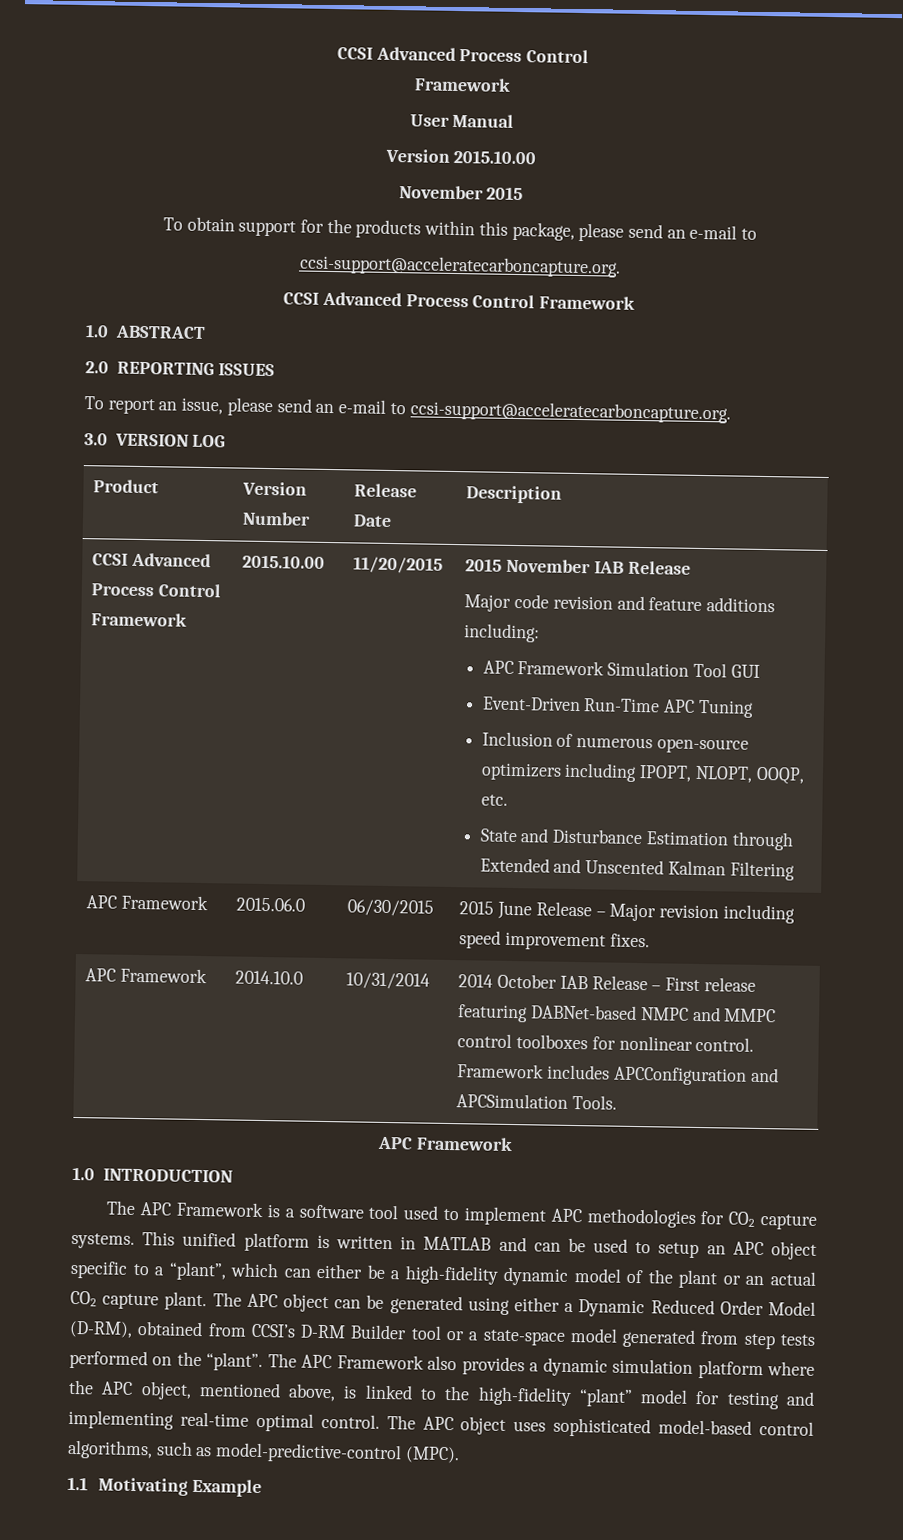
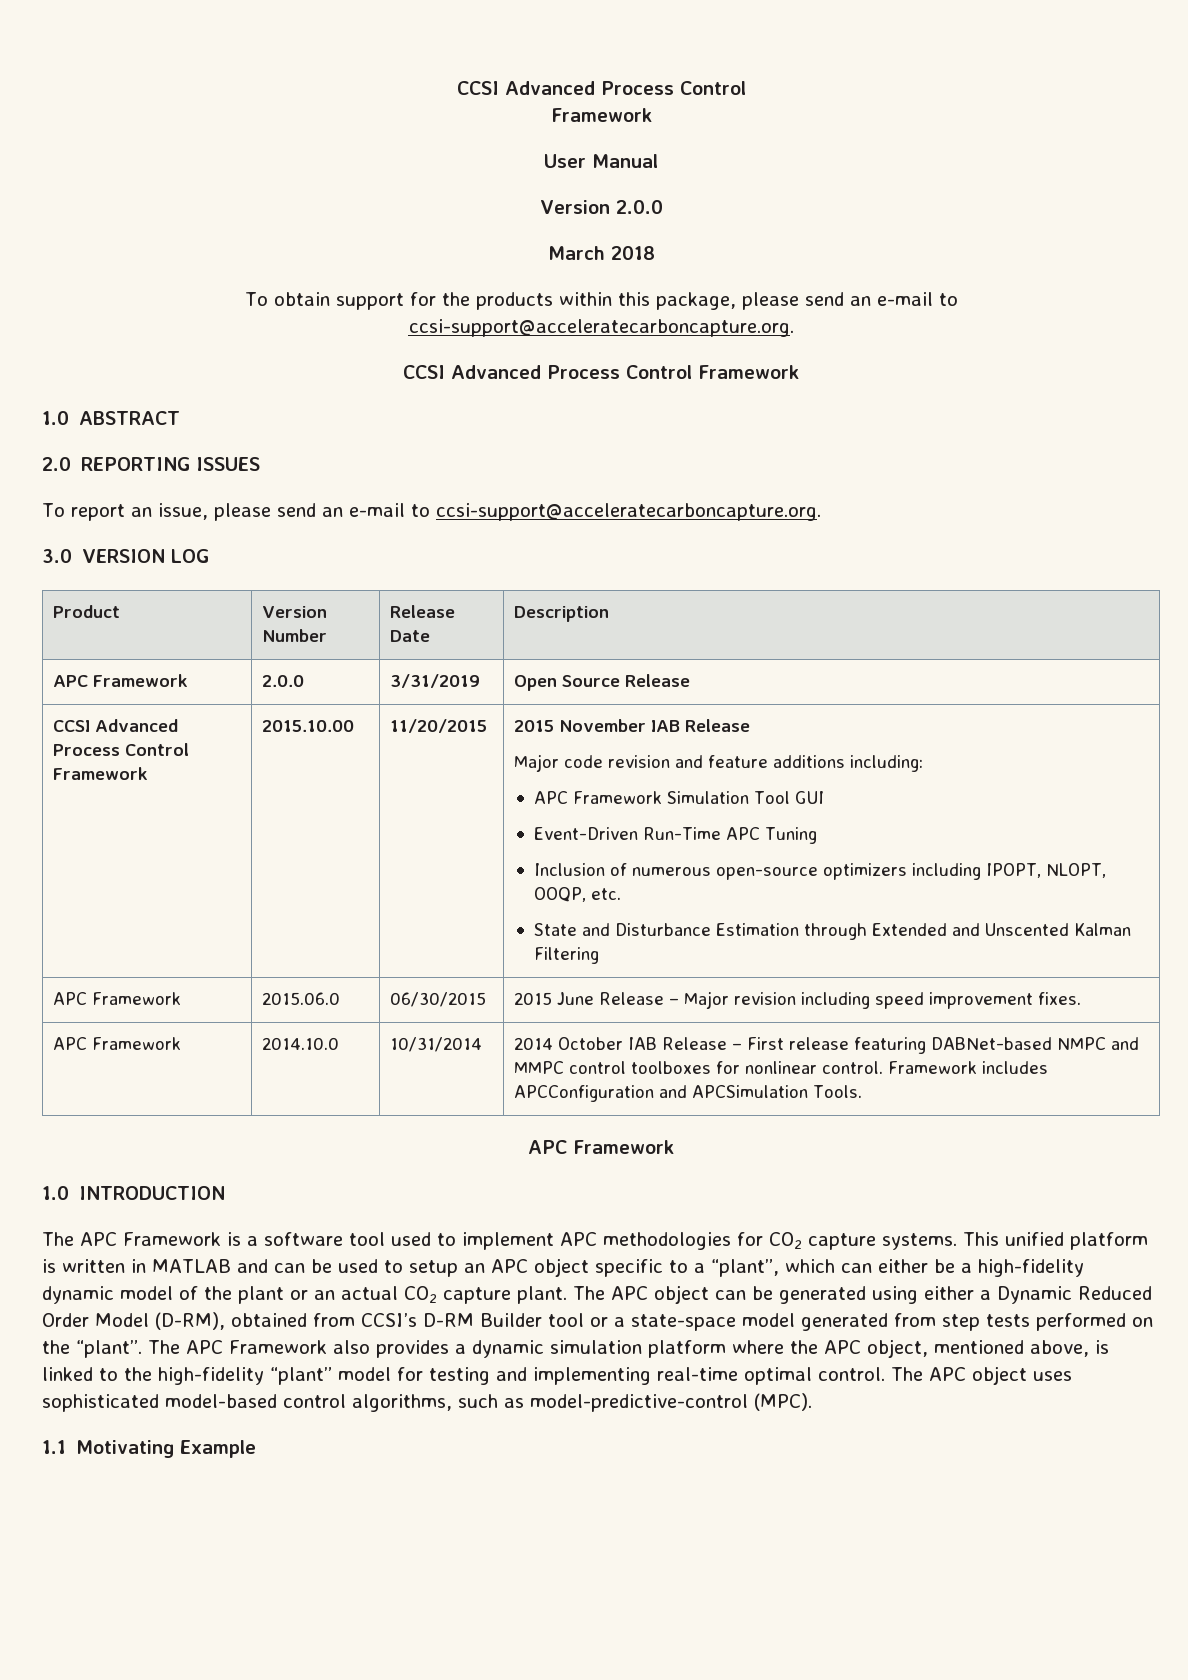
- Version 2015.10.00
- November 2015
+ Version 2.0.0
+ March 2018
+ APC Framework | 2.0.0 | 3/31/2019 | Open Source Release

